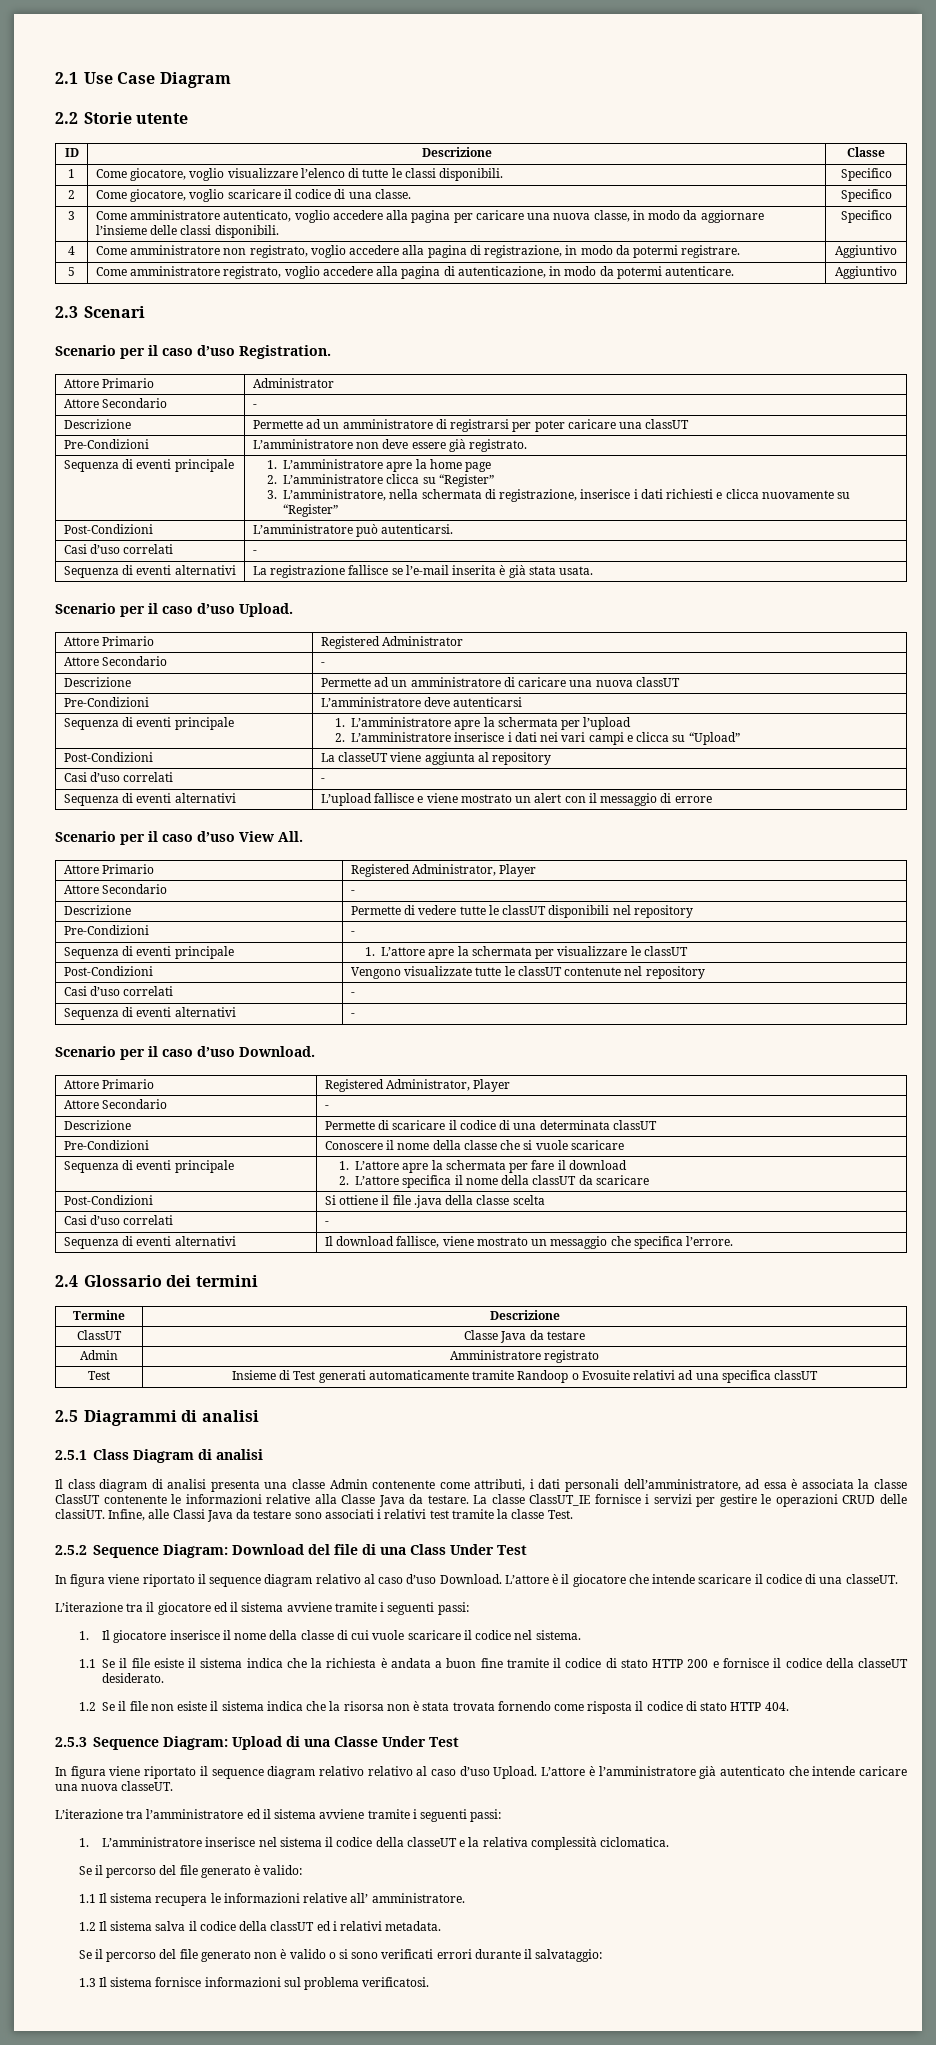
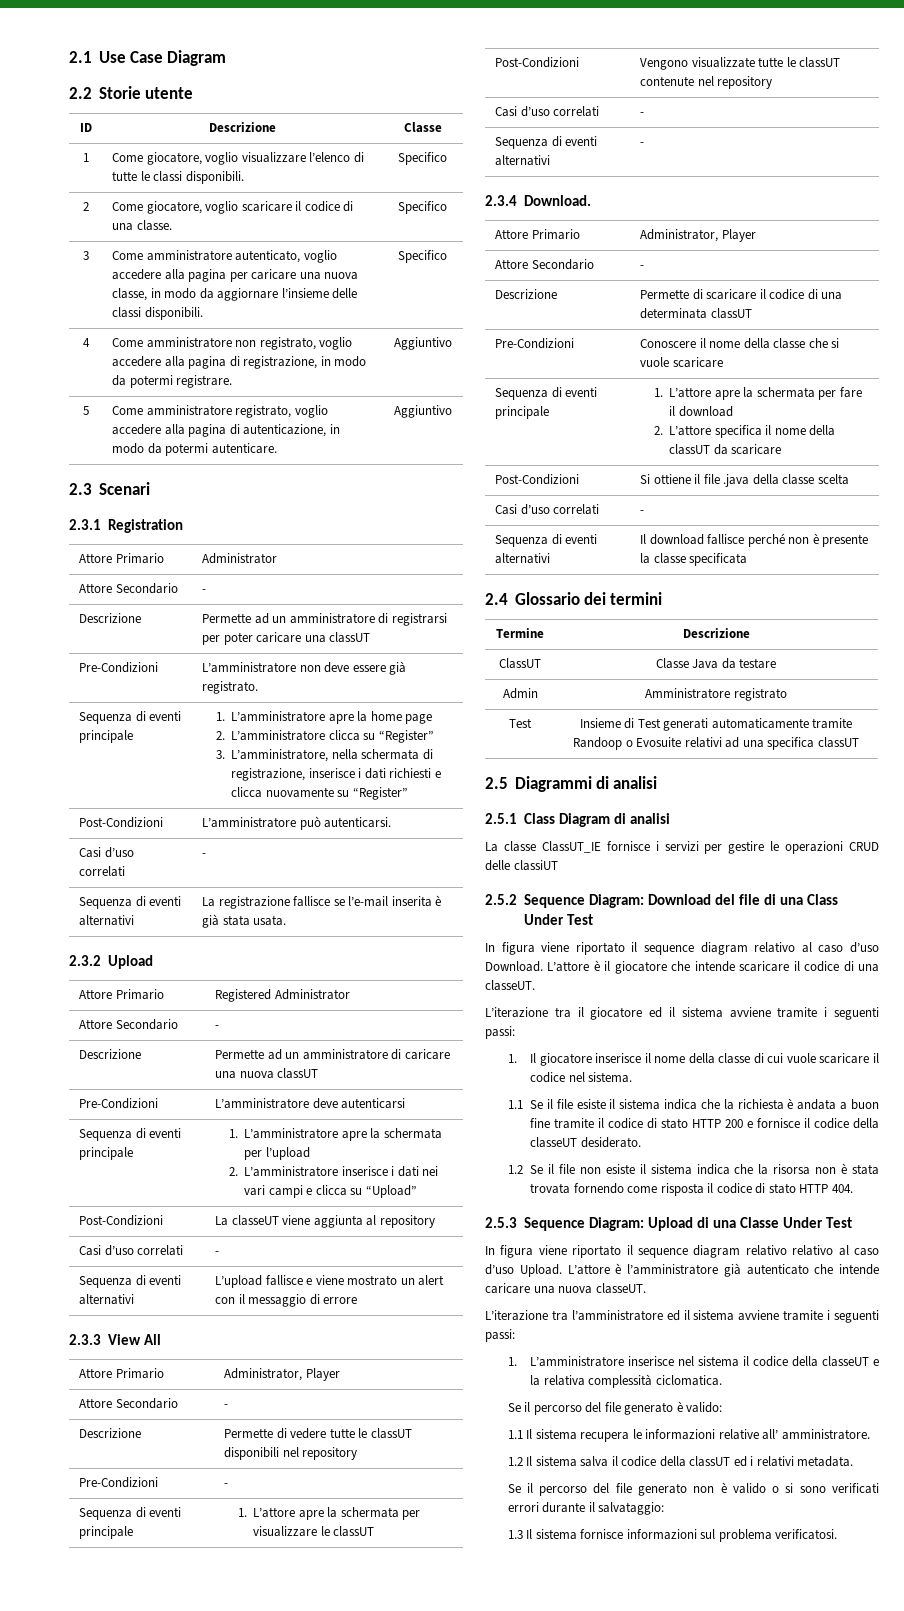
- Scenario per il caso d’uso Registration.
+ 2.3.1 Registration
- Scenario per il caso d’uso Upload.
+ 2.3.2 Upload
- Scenario per il caso d’uso View All.
- Attore Primario | Registered Administrator, Player
+ 2.3.3 View All
+ Attore Primario | Administrator, Player
- Scenario per il caso d’uso Download.
- Attore Primario | Registered Administrator, Player
+ 2.3.4 Download.
+ Attore Primario | Administrator, Player
- Sequenza di eventi alternativi | Il download fallisce, viene mostrato un messaggio che specifica l’errore.
+ Sequenza di eventi alternativi | Il download fallisce perché non è presente la classe specificata
- Il class diagram di analisi presenta una classe Admin contenente come attributi, i dati personali dell’amministratore, ad essa è associata la classe ClassUT contenente le informazioni relative alla Classe Java da testare. La classe ClassUT_IE fornisce i servizi per gestire le operazioni CRUD delle classiUT. Infine, alle Classi Java da testare sono associati i relativi test tramite la classe Test.
+ La classe ClassUT_IE fornisce i servizi per gestire le operazioni CRUD delle classiUT

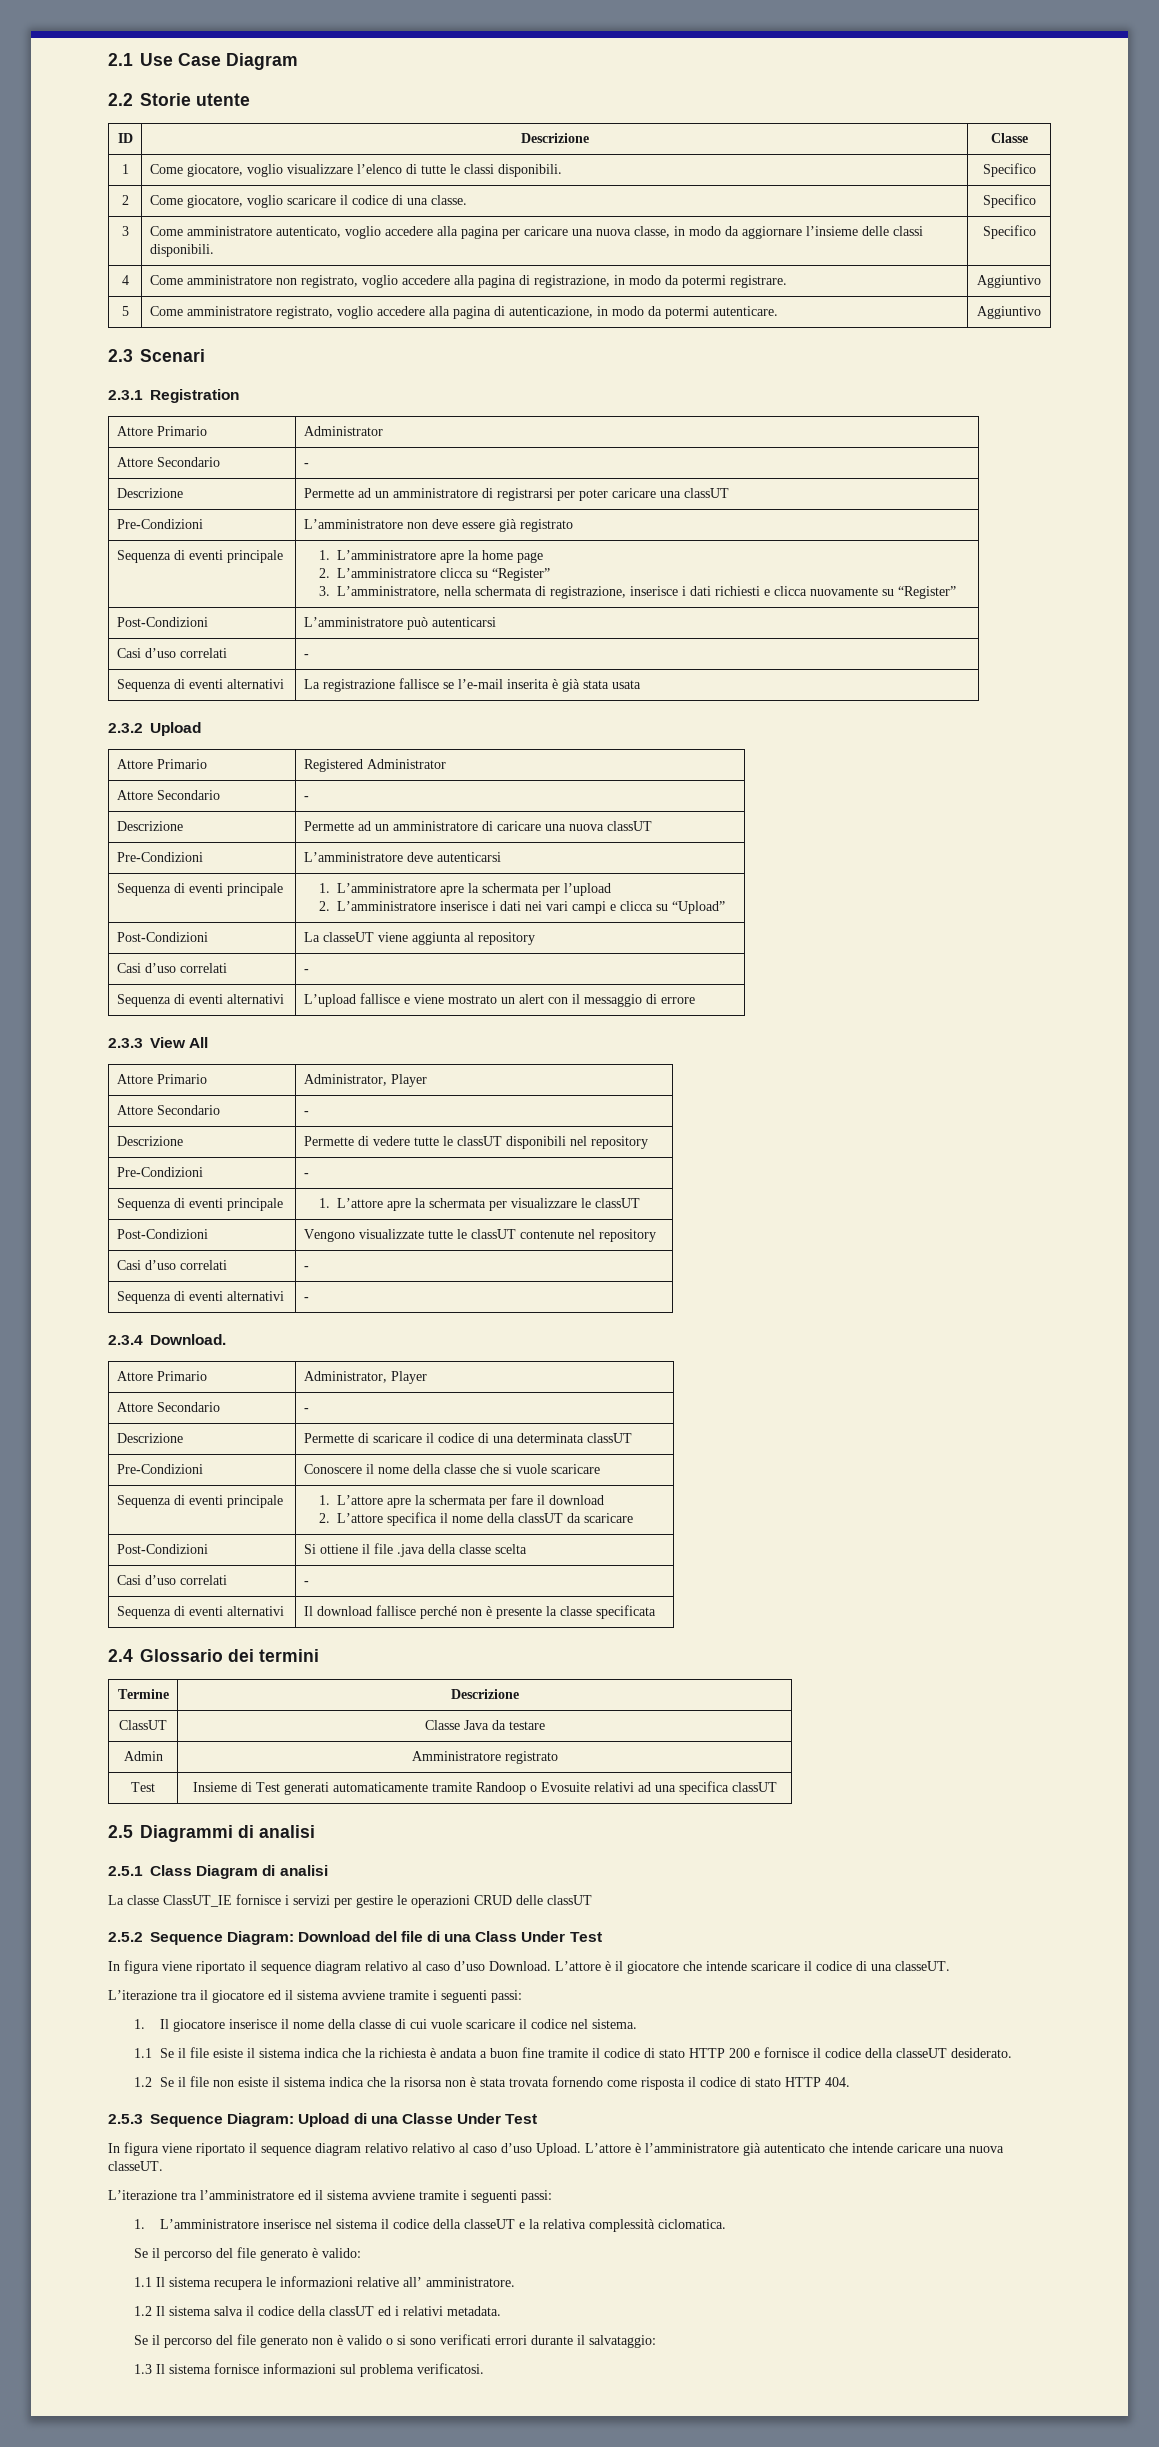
- Pre-Condizioni | L’amministratore non deve essere già registrato.
+ Pre-Condizioni | L’amministratore non deve essere già registrato
- Post-Condizioni | L’amministratore può autenticarsi.
+ Post-Condizioni | L’amministratore può autenticarsi
- Sequenza di eventi alternativi | La registrazione fallisce se l’e-mail inserita è già stata usata.
+ Sequenza di eventi alternativi | La registrazione fallisce se l’e-mail inserita è già stata usata
- La classe ClassUT_IE fornisce i servizi per gestire le operazioni CRUD delle classiUT
+ La classe ClassUT_IE fornisce i servizi per gestire le operazioni CRUD delle classUT

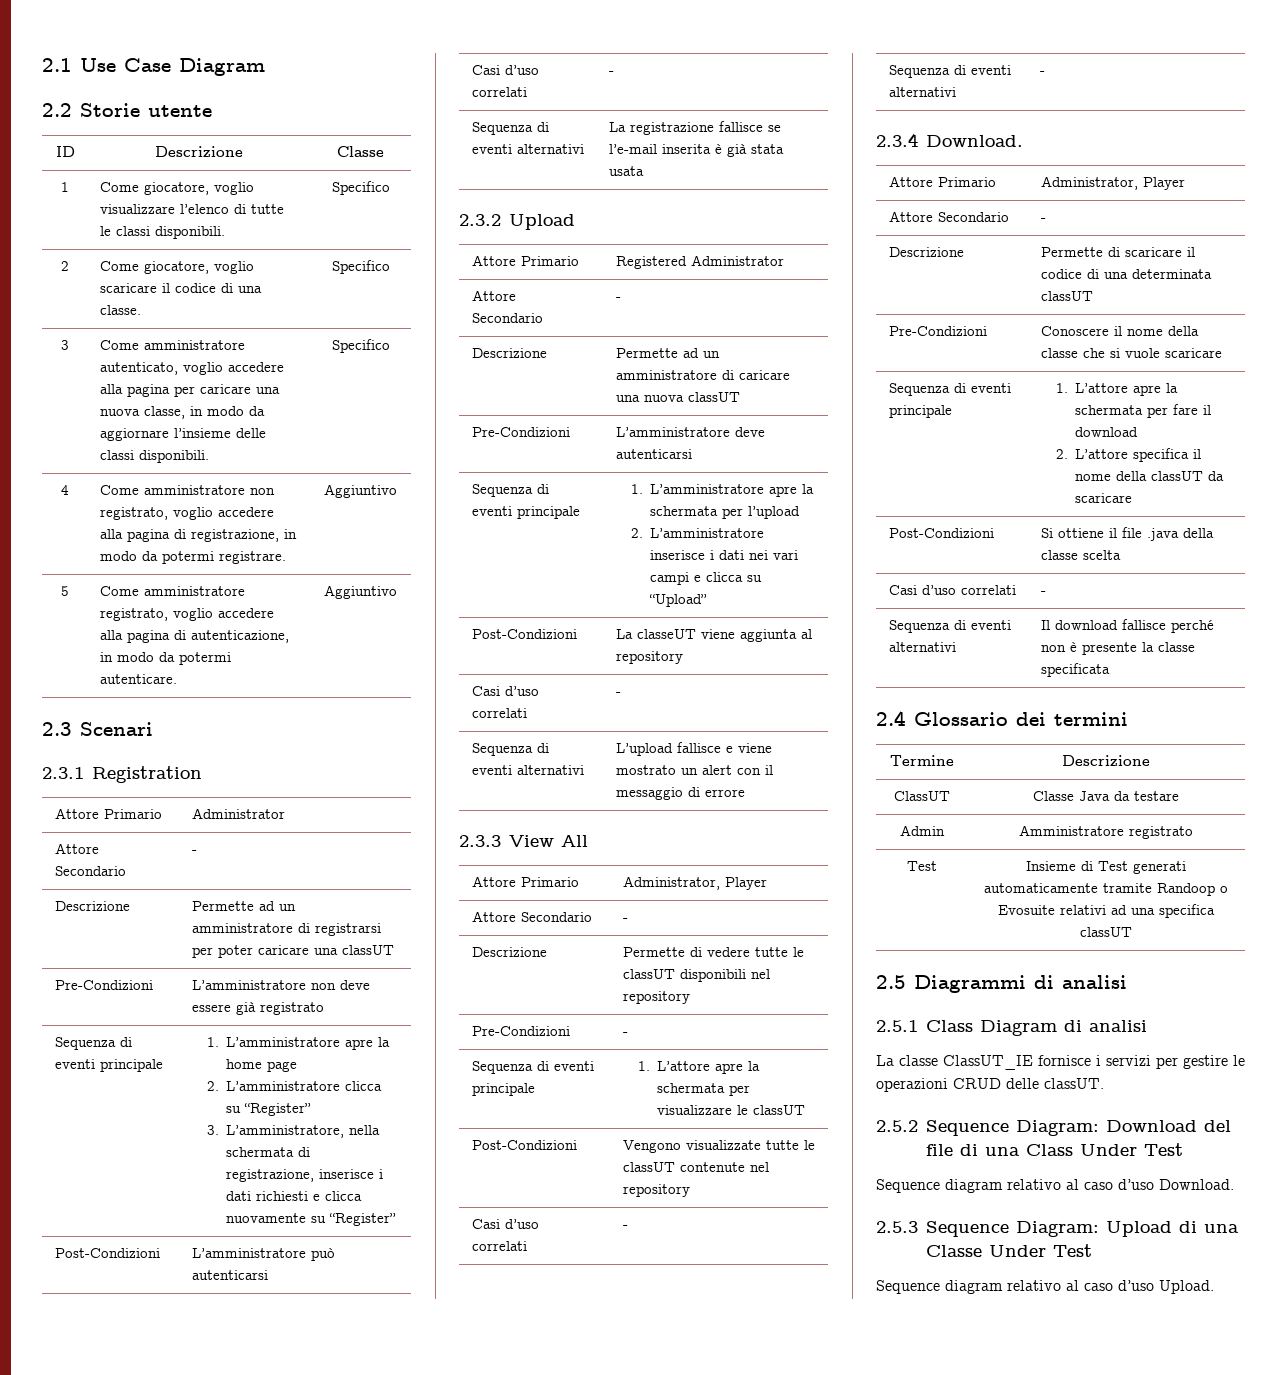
- La classe ClassUT_IE fornisce i servizi per gestire le operazioni CRUD delle classUT
+ La classe ClassUT_IE fornisce i servizi per gestire le operazioni CRUD delle classUT.
- In figura viene riportato il sequence diagram relativo al caso d’uso Download. L’attore è il giocatore che intende scaricare il codice di una classeUT.
- L’iterazione tra il giocatore ed il sistema avviene tramite i seguenti passi:
- 1. Il giocatore inserisce il nome della classe di cui vuole scaricare il codice nel sistema.
- 1.1 Se il file esiste il sistema indica che la richiesta è andata a buon fine tramite il codice di stato HTTP 200 e fornisce il codice della classeUT desiderato.
- 1.2 Se il file non esiste il sistema indica che la risorsa non è stata trovata fornendo come risposta il codice di stato HTTP 404.
+ Sequence diagram relativo al caso d’uso Download.
- In figura viene riportato il sequence diagram relativo relativo al caso d’uso Upload. L’attore è l’amministratore già autenticato che intende caricare una nuova classeUT.
- L’iterazione tra l’amministratore ed il sistema avviene tramite i seguenti passi:
- 1. L’amministratore inserisce nel sistema il codice della classeUT e la relativa complessità ciclomatica.
- Se il percorso del file generato è valido:
- 1.1 Il sistema recupera le informazioni relative all’ amministratore.
- 1.2 Il sistema salva il codice della classUT ed i relativi metadata.
- Se il percorso del file generato non è valido o si sono verificati errori durante il salvataggio:
- 1.3 Il sistema fornisce informazioni sul problema verificatosi.
+ Sequence diagram relativo al caso d’uso Upload.

